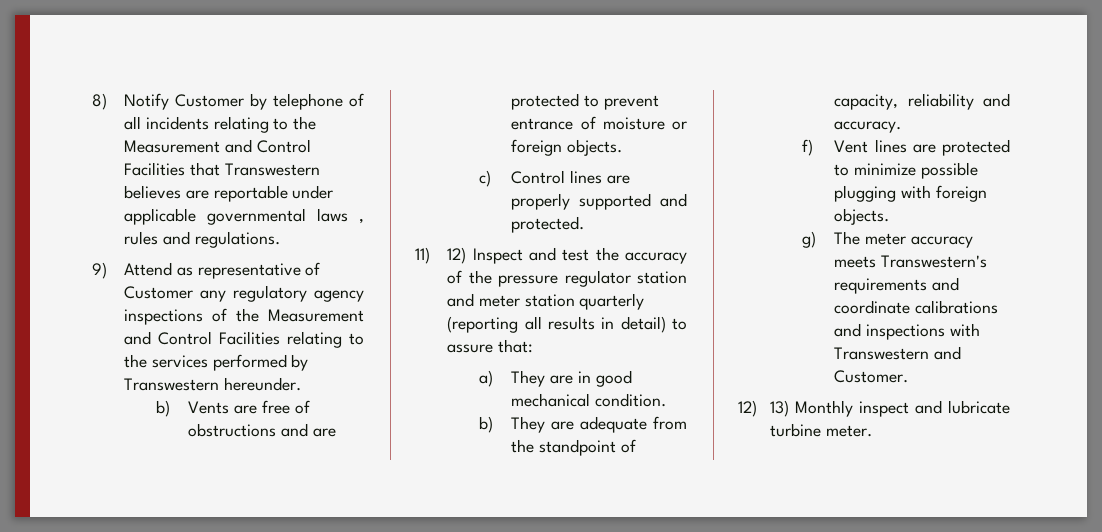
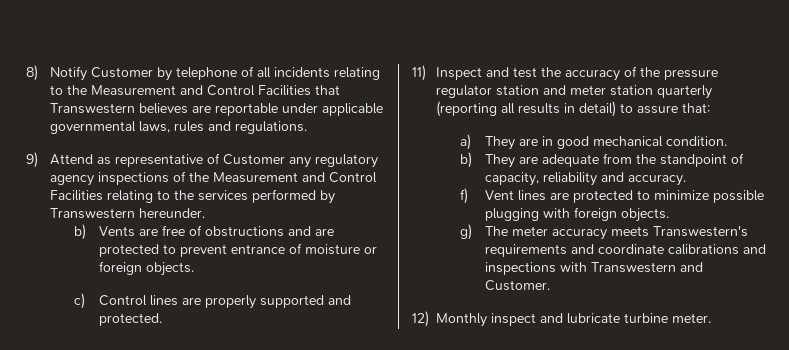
- 8) Notify Customer by telephone of all incidents relating to the Measurement and Control Facilities that Transwestern believes are reportable under applicable governmental laws , rules and regulations.
+ 8) Notify Customer by telephone of all incidents relating to the Measurement and Control Facilities that Transwestern believes are reportable under applicable governmental laws, rules and regulations.
- 11) 12) Inspect and test the accuracy of the pressure regulator station and meter station quarterly (reporting all results in detail) to assure that:
+ 11) Inspect and test the accuracy of the pressure regulator station and meter station quarterly (reporting all results in detail) to assure that:
- 12) 13) Monthly inspect and lubricate turbine meter.
+ 12) Monthly inspect and lubricate turbine meter.

